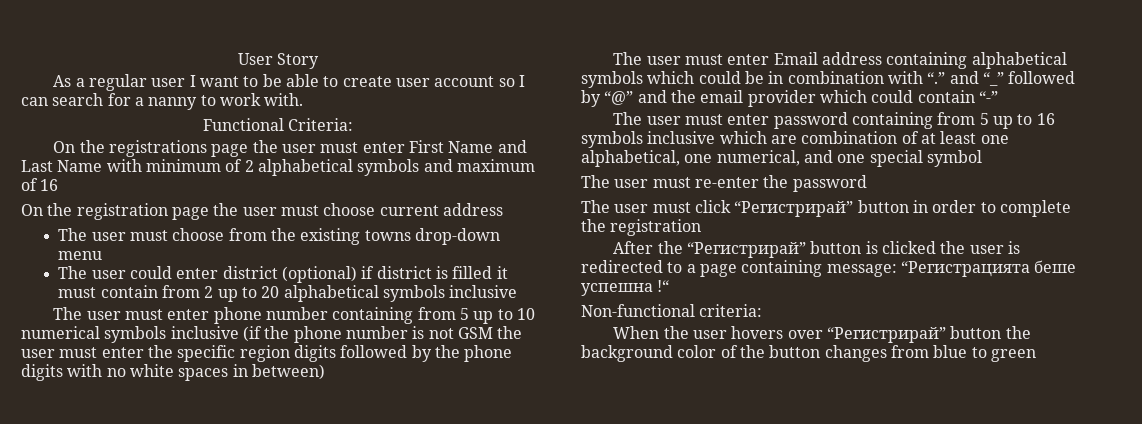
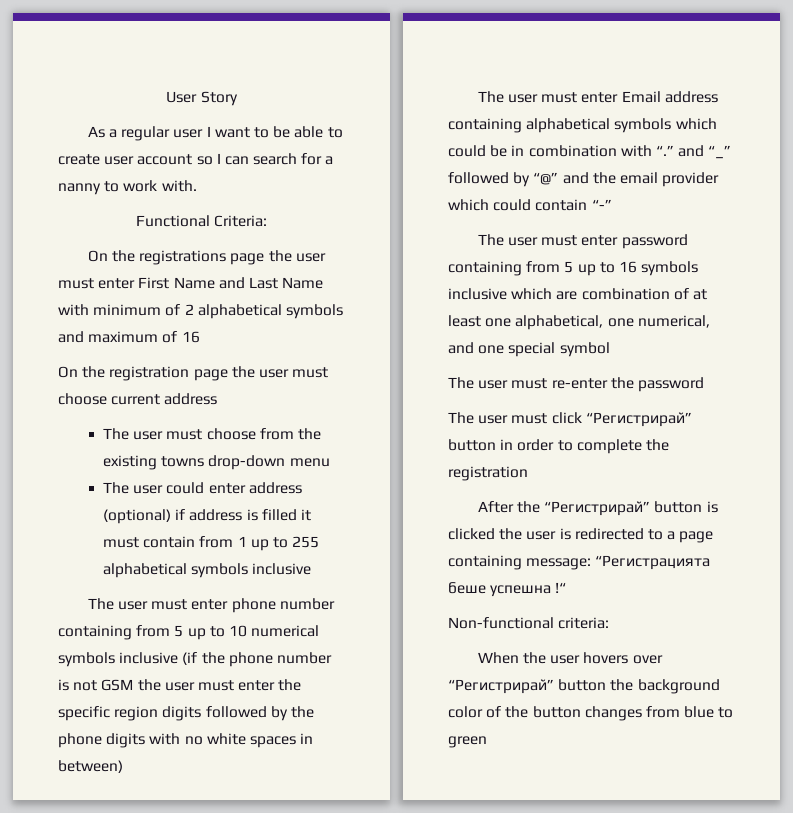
- The user could enter district (optional) if district is filled it must contain from 2 up to 20 alphabetical symbols inclusive
+ The user could enter address (optional) if address is filled it must contain from 1 up to 255 alphabetical symbols inclusive

